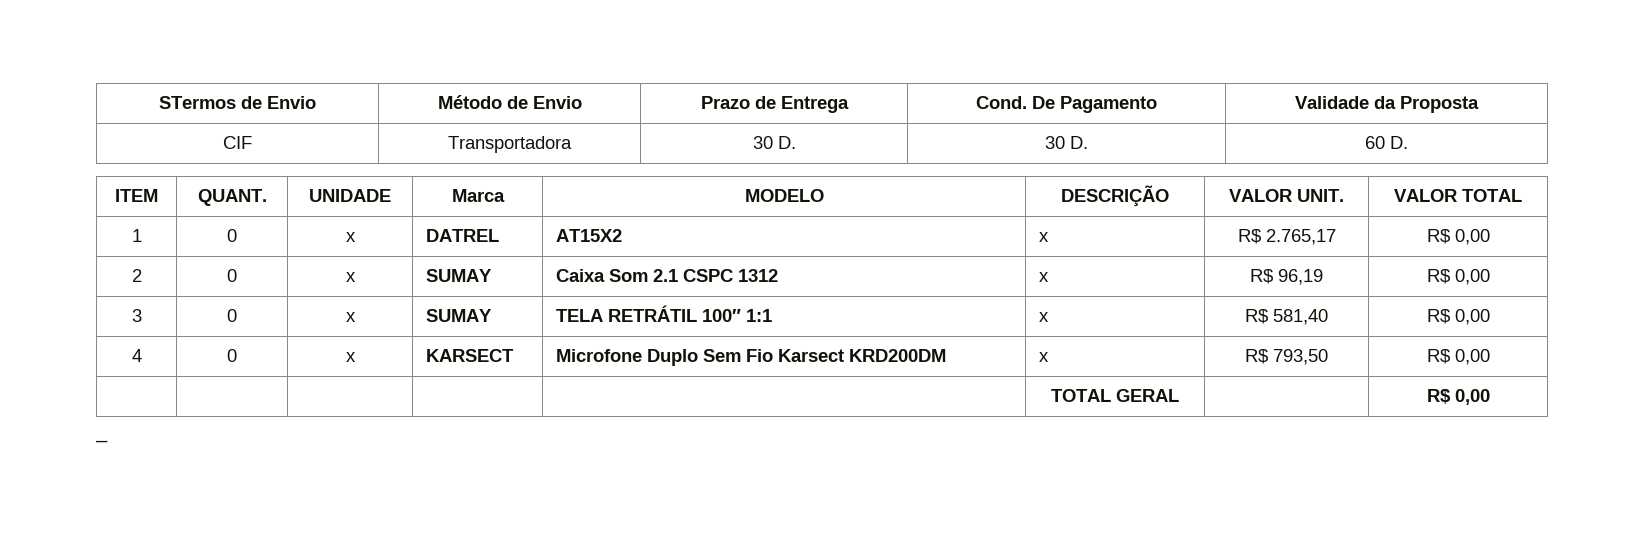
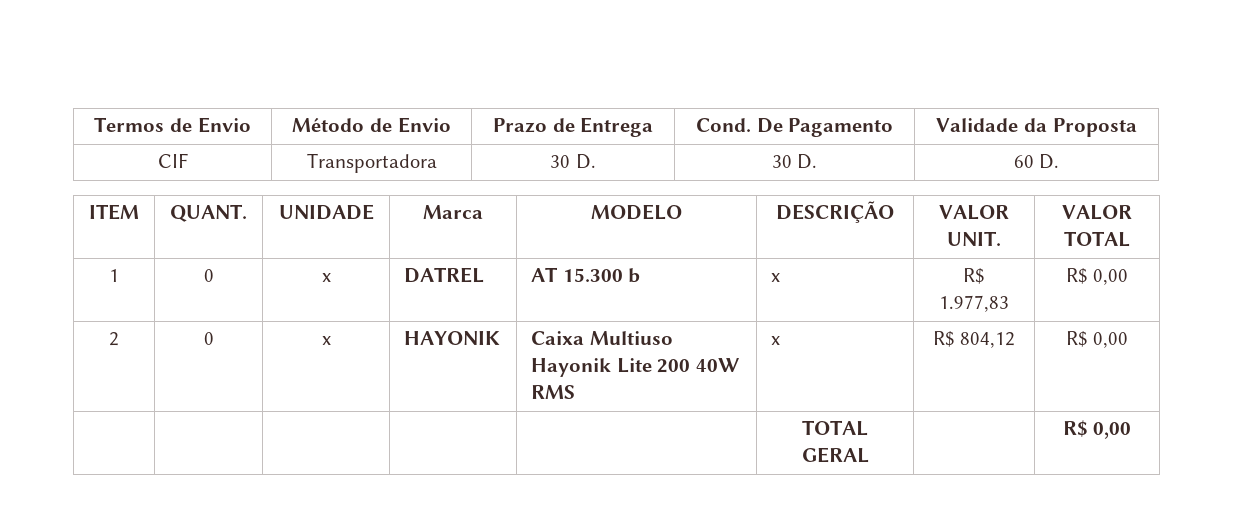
- STermos de Envio | Método de Envio | Prazo de Entrega | Cond. De Pagamento | Validade da Proposta
+ Termos de Envio | Método de Envio | Prazo de Entrega | Cond. De Pagamento | Validade da Proposta
- 1 | 0 | x | DATREL | AT15X2 | x | R$ 2.765,17 | R$ 0,00
+ 1 | 0 | x | DATREL | AT 15.300 b | x | R$ 1.977,83 | R$ 0,00
- 2 | 0 | x | SUMAY | Caixa Som 2.1 CSPC 1312 | x | R$ 96,19 | R$ 0,00
- 3 | 0 | x | SUMAY | TELA RETRÁTIL 100″ 1:1 | x | R$ 581,40 | R$ 0,00
- 4 | 0 | x | KARSECT | Microfone Duplo Sem Fio Karsect KRD200DM | x | R$ 793,50 | R$ 0,00
+ 2 | 0 | x | HAYONIK | Caixa Multiuso Hayonik Lite 200 40W RMS | x | R$ 804,12 | R$ 0,00
- –

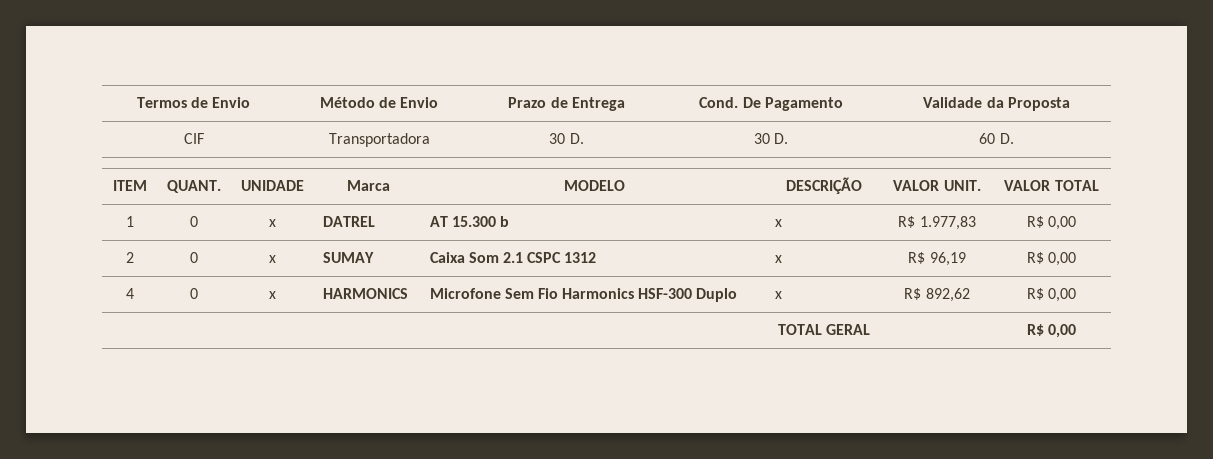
- 2 | 0 | x | HAYONIK | Caixa Multiuso Hayonik Lite 200 40W RMS | x | R$ 804,12 | R$ 0,00
+ 2 | 0 | x | SUMAY | Caixa Som 2.1 CSPC 1312 | x | R$ 96,19 | R$ 0,00
+ 4 | 0 | x | HARMONICS | Microfone Sem Fio Harmonics HSF-300 Duplo | x | R$ 892,62 | R$ 0,00

